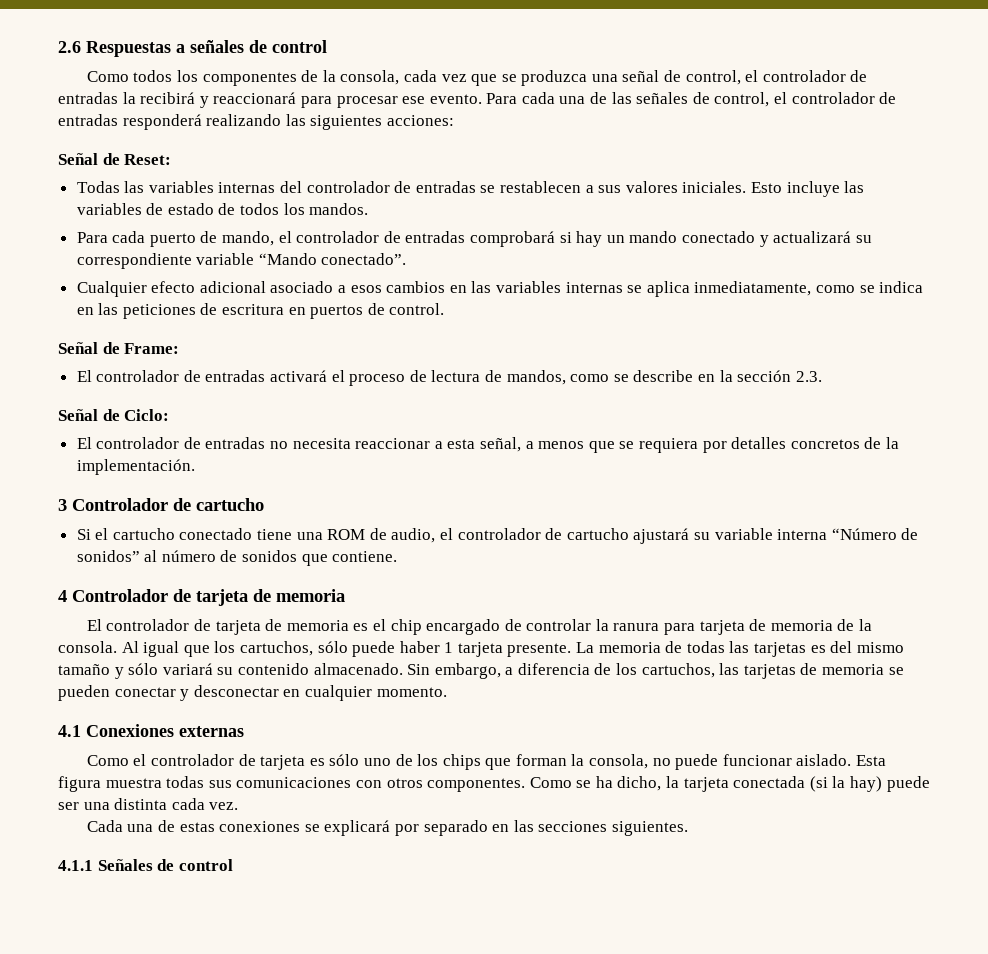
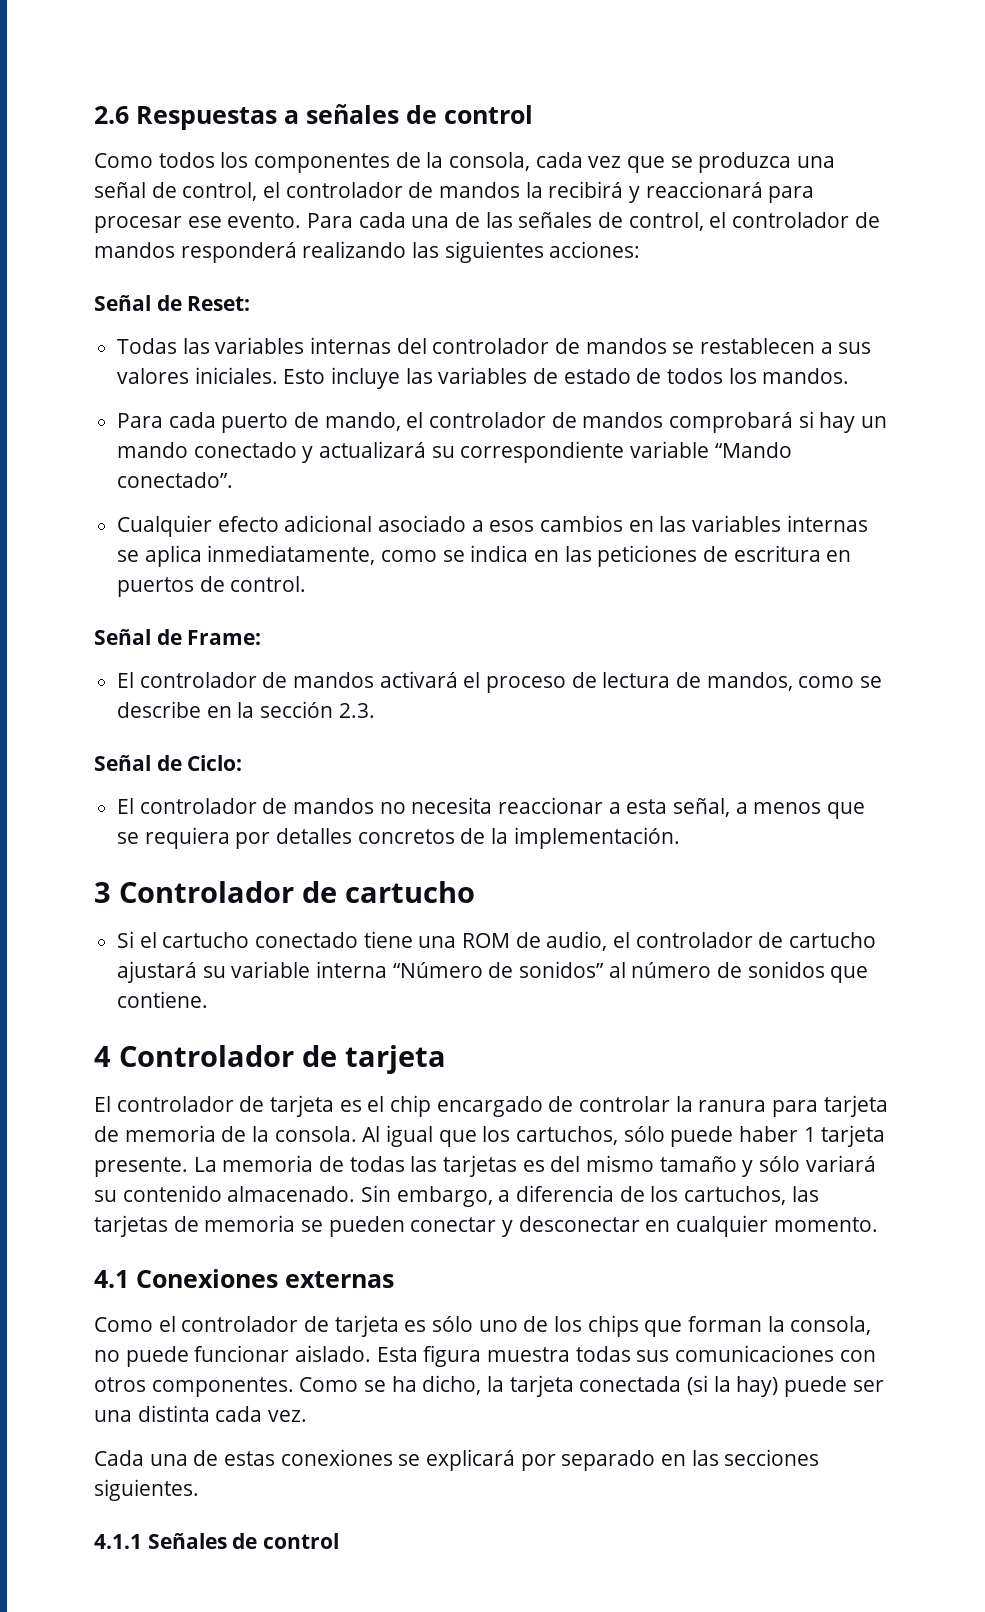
- Como todos los componentes de la consola, cada vez que se produzca una señal de control, el controlador de entradas la recibirá y reaccionará para procesar ese evento.
+ Como todos los componentes de la consola, cada vez que se produzca una señal de control, el controlador de mandos la recibirá y reaccionará para procesar ese evento.
- Para cada una de las señales de control, el controlador de entradas responderá realizando las siguientes acciones:
+ Para cada una de las señales de control, el controlador de mandos responderá realizando las siguientes acciones:
- Todas las variables internas del controlador de entradas se restablecen a sus valores iniciales.
+ Todas las variables internas del controlador de mandos se restablecen a sus valores iniciales.
- Para cada puerto de mando, el controlador de entradas comprobará si hay un mando conectado y actualizará su correspondiente variable “Mando conectado”.
+ Para cada puerto de mando, el controlador de mandos comprobará si hay un mando conectado y actualizará su correspondiente variable “Mando conectado”.
- El controlador de entradas activará el proceso de lectura de mandos, como se describe en la sección 2.3.
+ El controlador de mandos activará el proceso de lectura de mandos, como se describe en la sección 2.3.
- El controlador de entradas no necesita reaccionar a esta señal, a menos que se requiera por detalles concretos de la implementación.
+ El controlador de mandos no necesita reaccionar a esta señal, a menos que se requiera por detalles concretos de la implementación.
- 4 Controlador de tarjeta de memoria
+ 4 Controlador de tarjeta
- El controlador de tarjeta de memoria es el chip encargado de controlar la ranura para tarjeta de memoria de la consola.
+ El controlador de tarjeta es el chip encargado de controlar la ranura para tarjeta de memoria de la consola.

